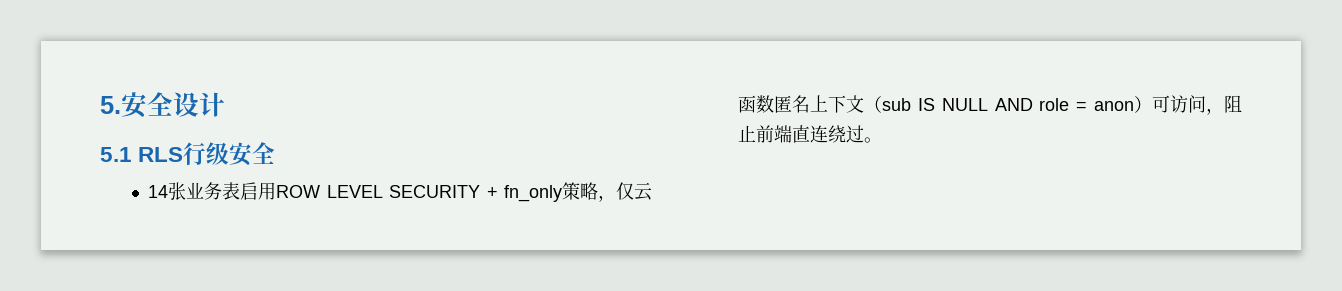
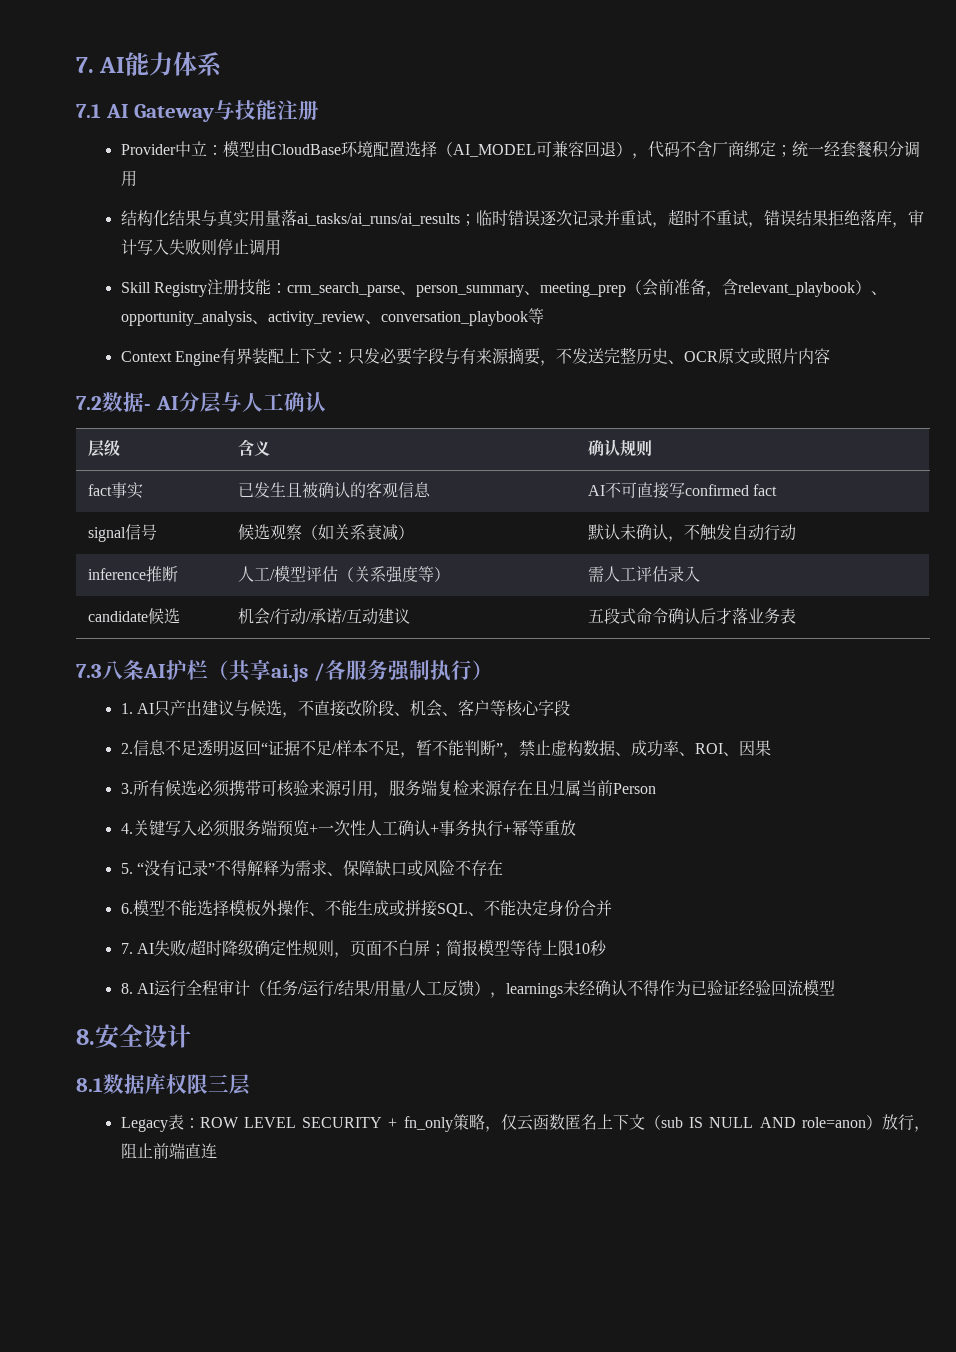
- 5.安全设计
- 5.1 RLS行级安全
- 14张业务表启用ROW LEVEL SECURITY + fn_only策略，仅云函数匿名上下文（sub IS NULL AND role = anon）可访问，阻止前端直连绕过。
+ 7. AI能力体系
+ 7.1 AI Gateway与技能注册
+ Provider中立：模型由CloudBase环境配置选择（AI_MODEL可兼容回退），代码不含厂商绑定；统一经套餐积分调用
+ 结构化结果与真实用量落ai_tasks/ai_runs/ai_results；临时错误逐次记录并重试，超时不重试，错误结果拒绝落库，审计写入失败则停止调用
+ Skill Registry注册技能：crm_search_parse、person_summary、meeting_prep（会前准备，含relevant_playbook）、opportunity_analysis、activity_review、conversation_playbook等
+ Context Engine有界装配上下文：只发必要字段与有来源摘要，不发送完整历史、OCR原文或照片内容
+ 7.2数据- AI分层与人工确认
+ 层级 | 含义 | 确认规则
+ fact事实 | 已发生且被确认的客观信息 | AI不可直接写confirmed fact
+ signal信号 | 候选观察（如关系衰减） | 默认未确认，不触发自动行动
+ inference推断 | 人工/模型评估（关系强度等） | 需人工评估录入
+ candidate候选 | 机会/行动/承诺/互动建议 | 五段式命令确认后才落业务表
+ 7.3八条AI护栏（共享ai.js /各服务强制执行）
+ 1. AI只产出建议与候选，不直接改阶段、机会、客户等核心字段
+ 2.信息不足透明返回“证据不足/样本不足，暂不能判断”，禁止虚构数据、成功率、ROI、因果
+ 3.所有候选必须携带可核验来源引用，服务端复检来源存在且归属当前Person
+ 4.关键写入必须服务端预览+一次性人工确认+事务执行+幂等重放
+ 5. “没有记录”不得解释为需求、保障缺口或风险不存在
+ 6.模型不能选择模板外操作、不能生成或拼接SQL、不能决定身份合并
+ 7. AI失败/超时降级确定性规则，页面不白屏；简报模型等待上限10秒
+ 8. AI运行全程审计（任务/运行/结果/用量/人工反馈），learnings未经确认不得作为已验证经验回流模型
+ 8.安全设计
+ 8.1数据库权限三层
+ Legacy表：ROW LEVEL SECURITY + fn_only策略，仅云函数匿名上下文（sub IS NULL AND role=anon）放行，阻止前端直连

